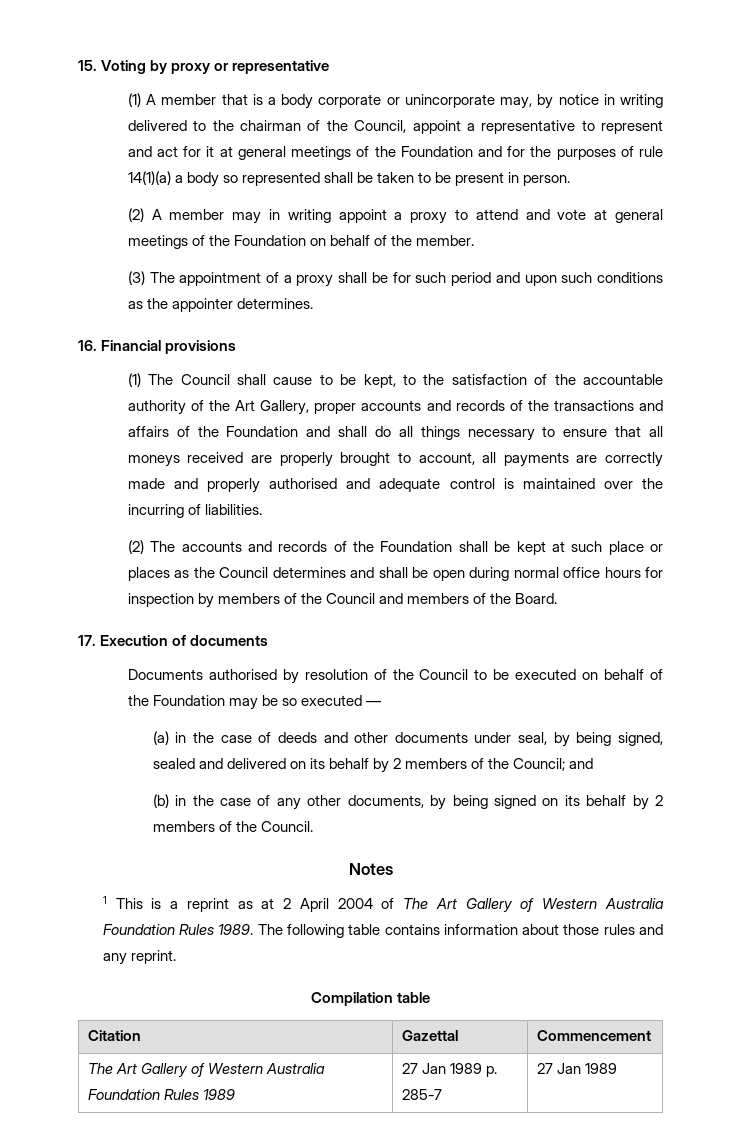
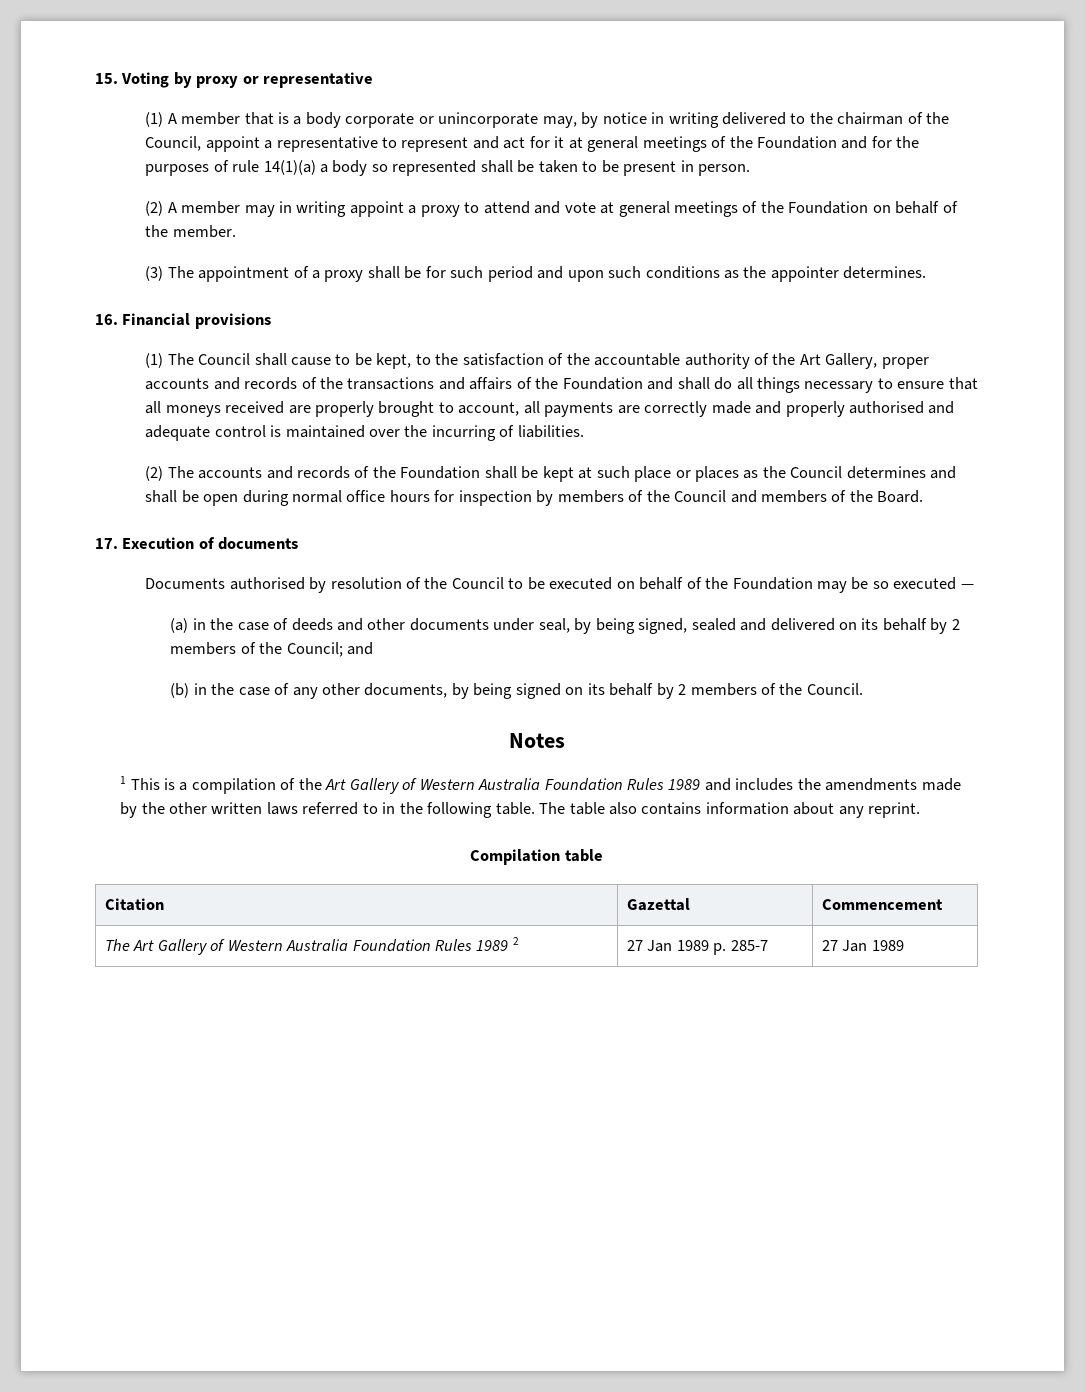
- 1 This is a reprint as at 2 April 2004 of The Art Gallery of Western Australia Foundation Rules 1989. The following table contains information about those rules and any reprint.
+ 1 This is a compilation of the Art Gallery of Western Australia Foundation Rules 1989 and includes the amendments made by the other written laws referred to in the following table. The table also contains information about any reprint.
- The Art Gallery of Western Australia Foundation Rules 1989 | 27 Jan 1989 p. 285-7 | 27 Jan 1989
+ The Art Gallery of Western Australia Foundation Rules 1989 2 | 27 Jan 1989 p. 285-7 | 27 Jan 1989

